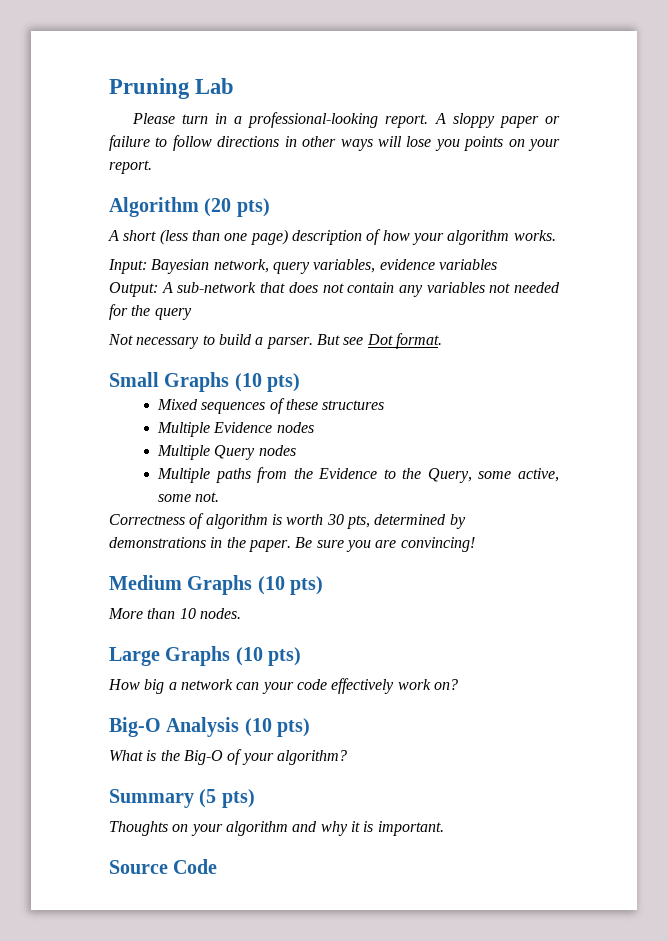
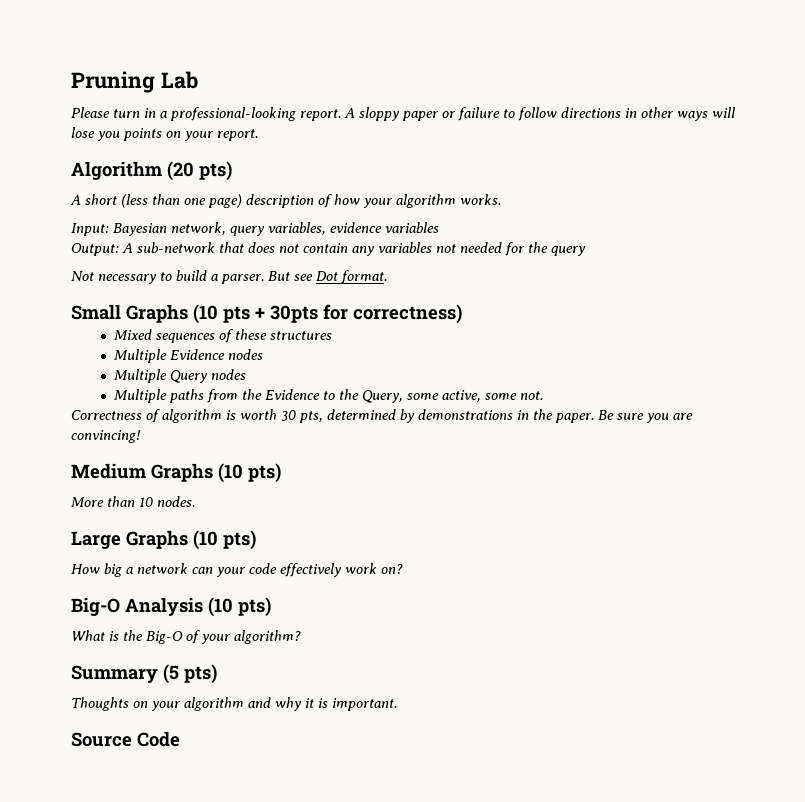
- Small Graphs (10 pts)
+ Small Graphs (10 pts + 30pts for correctness)

